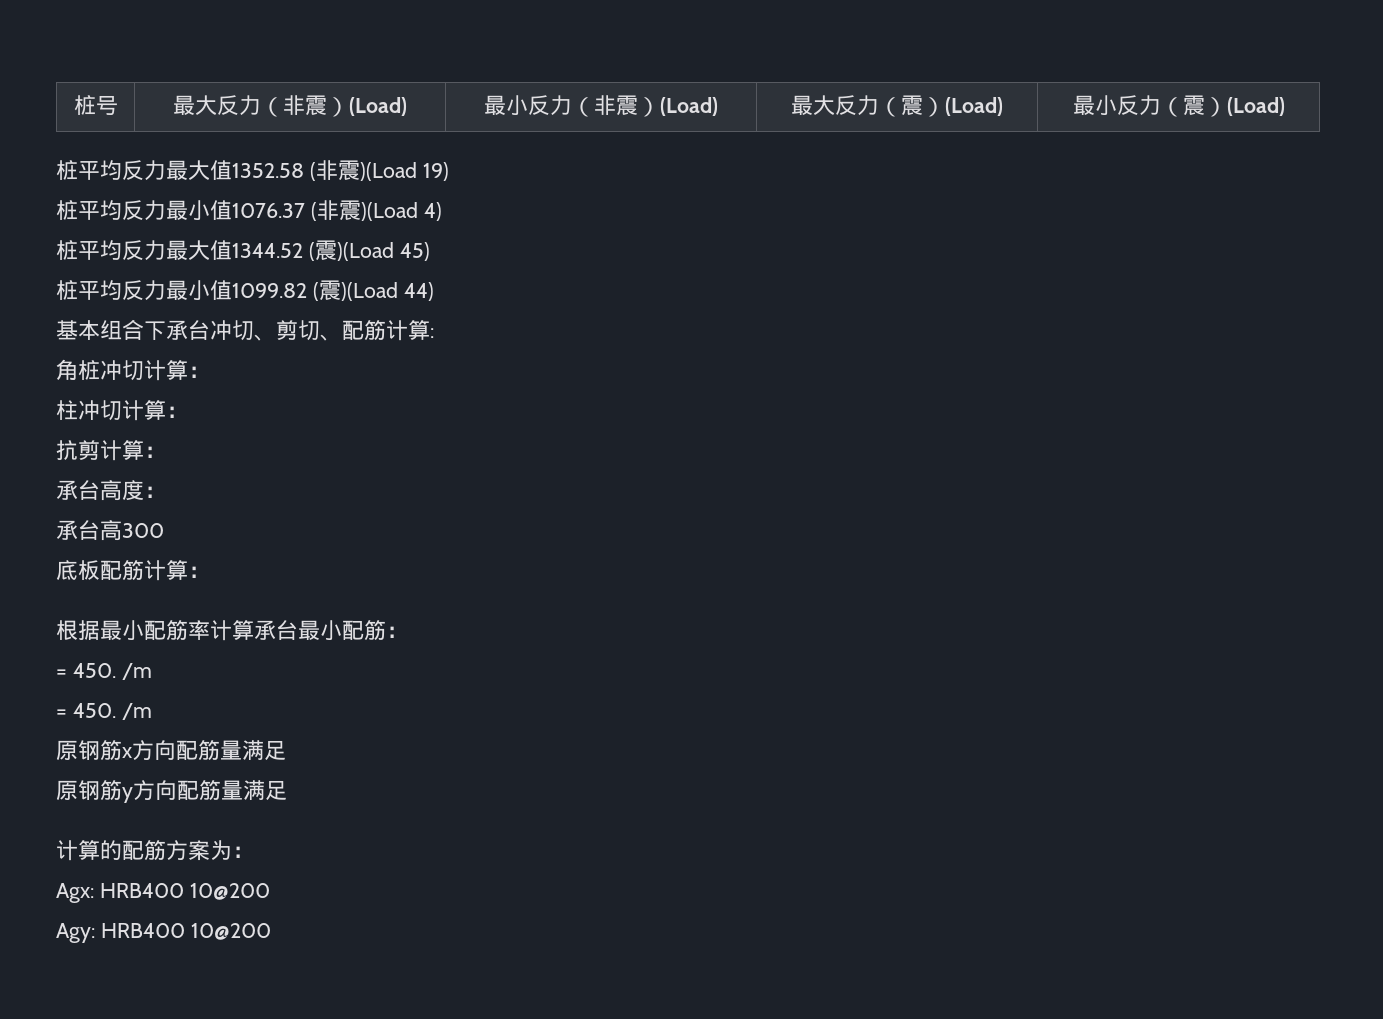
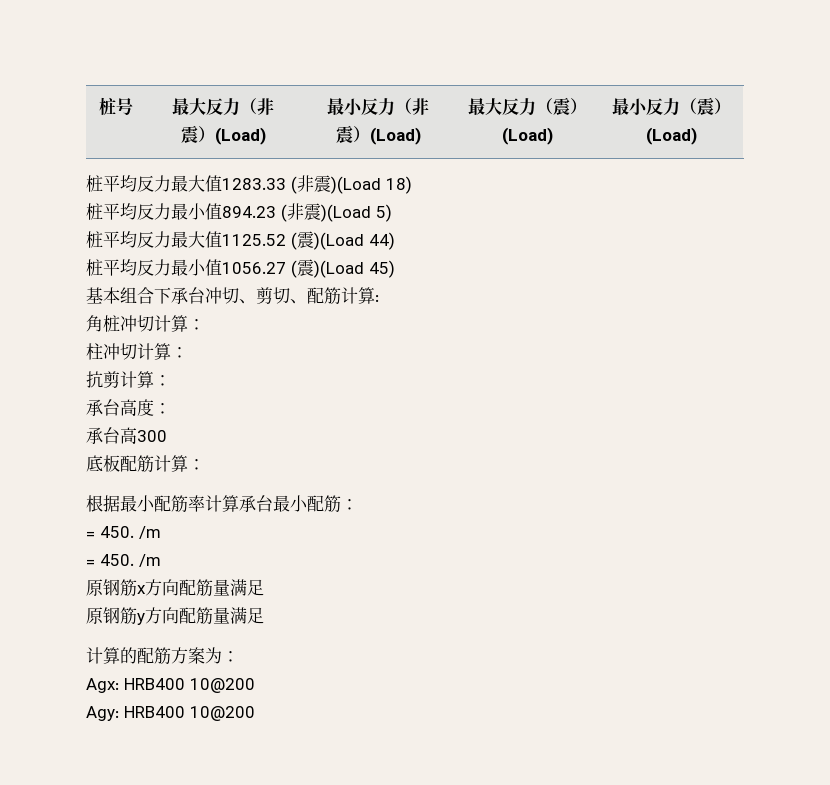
- 桩平均反力最大值1352.58 (非震)(Load 19)
- 桩平均反力最小值1076.37 (非震)(Load 4)
- 桩平均反力最大值1344.52 (震)(Load 45)
- 桩平均反力最小值1099.82 (震)(Load 44)
+ 桩平均反力最大值1283.33 (非震)(Load 18)
+ 桩平均反力最小值894.23 (非震)(Load 5)
+ 桩平均反力最大值1125.52 (震)(Load 44)
+ 桩平均反力最小值1056.27 (震)(Load 45)

